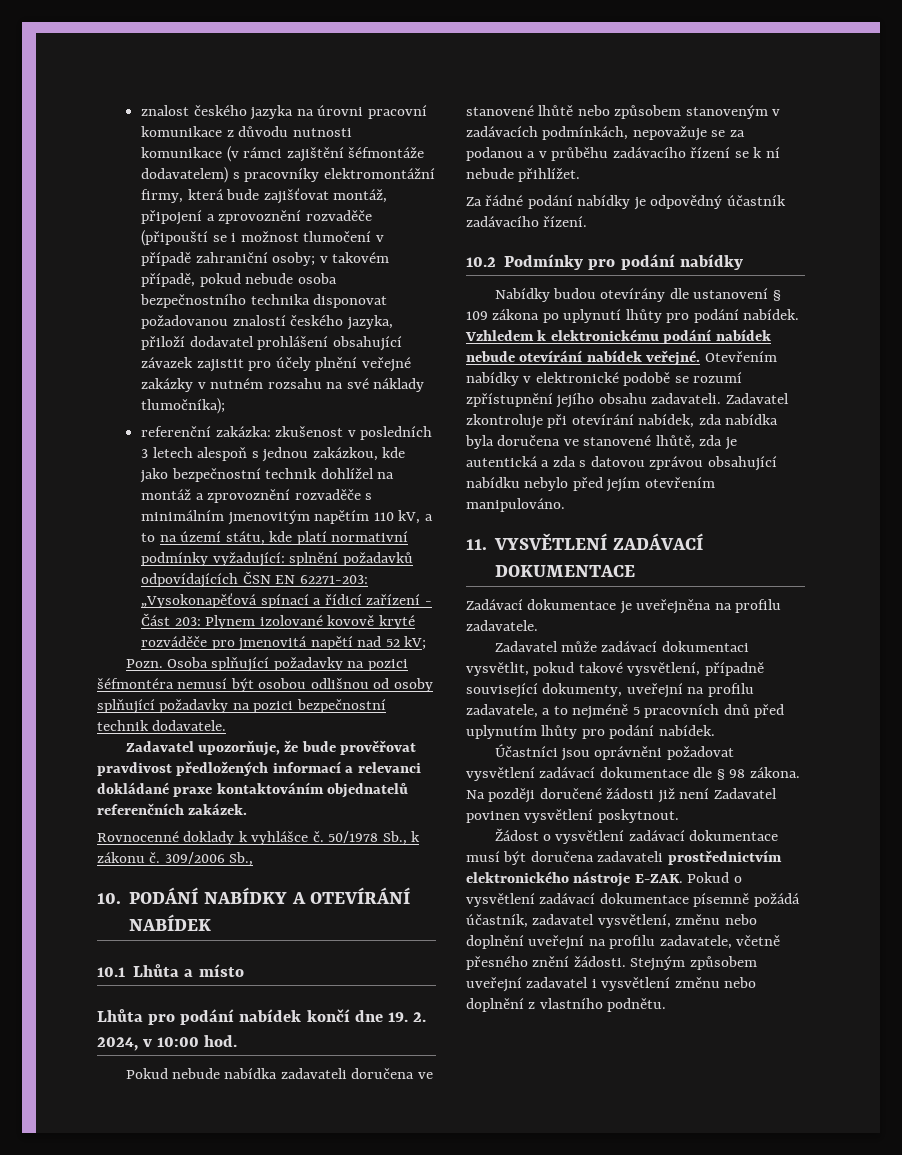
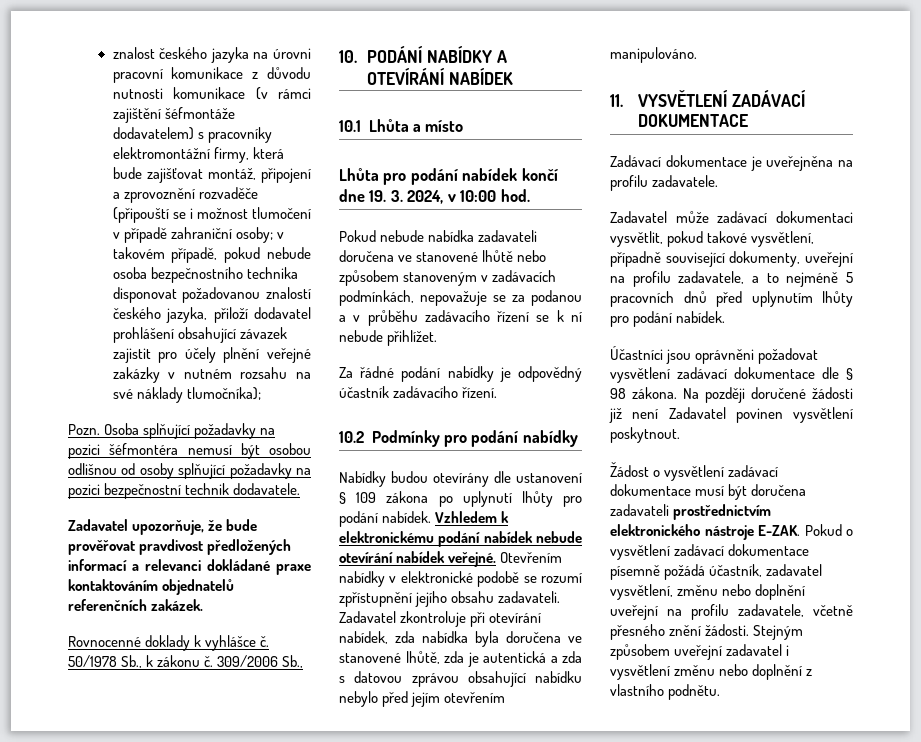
- referenční zakázka: zkušenost v posledních 3 letech alespoň s jednou zakázkou, kde jako bezpečnostní technik dohlížel na montáž a zprovoznění rozvaděče s minimálním jmenovitým napětím 110 kV, a to na území státu, kde platí normativní podmínky vyžadující: splnění požadavků odpovídajících ČSN EN 62271-203: „Vysokonapěťová spínací a řídicí zařízení - Část 203: Plynem izolované kovově kryté rozváděče pro jmenovitá napětí nad 52 kV;
- Lhůta pro podání nabídek končí dne 19. 2. 2024, v 10:00 hod.
+ Lhůta pro podání nabídek končí dne 19. 3. 2024, v 10:00 hod.

